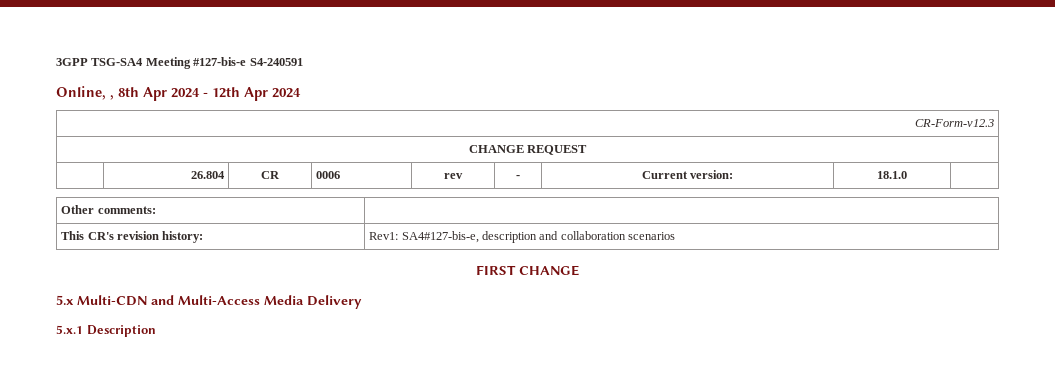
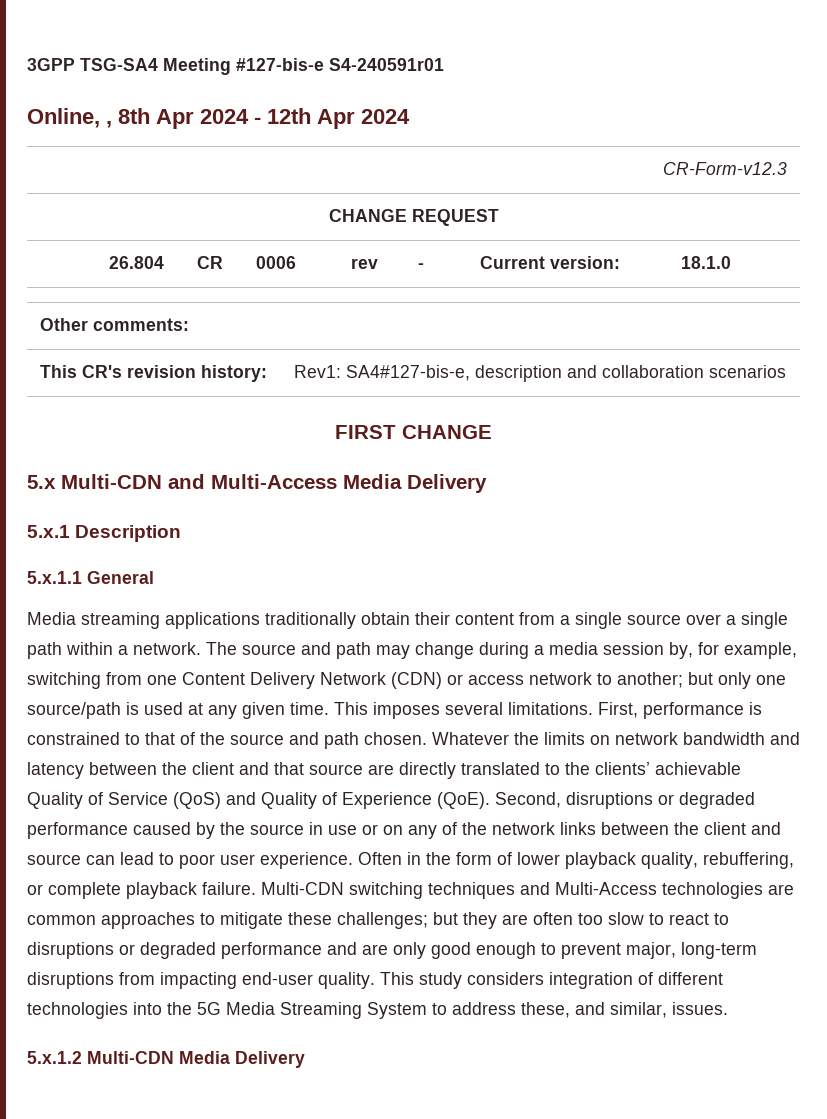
- 3GPP TSG-SA4 Meeting #127-bis-e S4-240591
+ 3GPP TSG-SA4 Meeting #127-bis-e S4-240591r01
+ 5.x.1.1 General
+ Media streaming applications traditionally obtain their content from a single source over a single path within a network. The source and path may change during a media session by, for example, switching from one Content Delivery Network (CDN) or access network to another; but only one source/path is used at any given time. This imposes several limitations. First, performance is constrained to that of the source and path chosen. Whatever the limits on network bandwidth and latency between the client and that source are directly translated to the clients’ achievable Quality of Service (QoS) and Quality of Experience (QoE). Second, disruptions or degraded performance caused by the source in use or on any of the network links between the client and source can lead to poor user experience. Often in the form of lower playback quality, rebuffering, or complete playback failure. Multi-CDN switching techniques and Multi-Access technologies are common approaches to mitigate these challenges; but they are often too slow to react to disruptions or degraded performance and are only good enough to prevent major, long-term disruptions from impacting end-user quality. This study considers integration of different technologies into the 5G Media Streaming System to address these, and similar, issues.
+ 5.x.1.2 Multi-CDN Media Delivery

